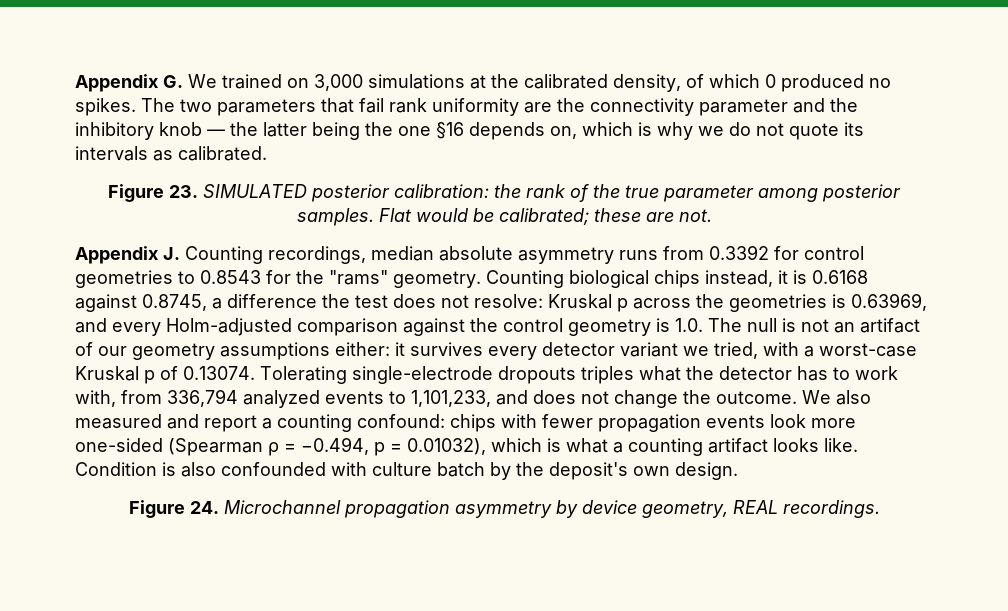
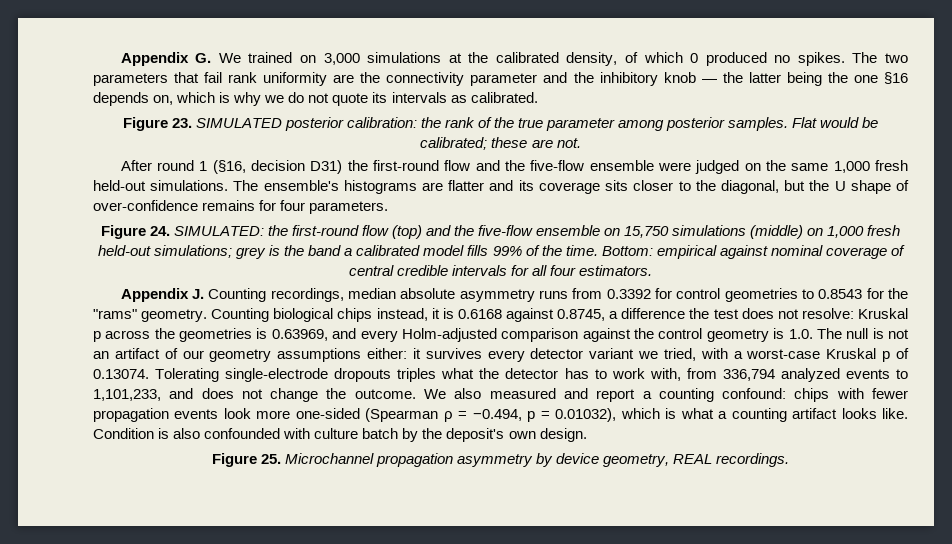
+ After round 1 (§16, decision D31) the first-round flow and the five-flow ensemble were judged on the same 1,000 fresh held-out simulations. The ensemble's histograms are flatter and its coverage sits closer to the diagonal, but the U shape of over-confidence remains for four parameters.
+ Figure 24. SIMULATED: the first-round flow (top) and the five-flow ensemble on 15,750 simulations (middle) on 1,000 fresh held-out simulations; grey is the band a calibrated model fills 99% of the time. Bottom: empirical against nominal coverage of central credible intervals for all four estimators.
- Figure 24. Microchannel propagation asymmetry by device geometry, REAL recordings.
+ Figure 25. Microchannel propagation asymmetry by device geometry, REAL recordings.

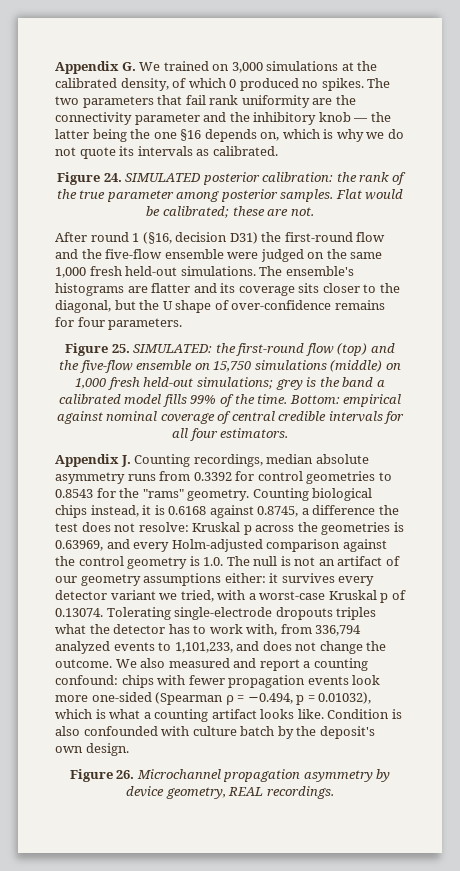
- Figure 23. SIMULATED posterior calibration: the rank of the true parameter among posterior samples.
+ Figure 24. SIMULATED posterior calibration: the rank of the true parameter among posterior samples.
- Figure 24. SIMULATED: the first-round flow (top) and the five-flow ensemble on 15,750 simulations (middle) on 1,000 fresh held-out simulations; grey is the band a calibrated model fills 99% of the time.
+ Figure 25. SIMULATED: the first-round flow (top) and the five-flow ensemble on 15,750 simulations (middle) on 1,000 fresh held-out simulations; grey is the band a calibrated model fills 99% of the time.
- Figure 25. Microchannel propagation asymmetry by device geometry, REAL recordings.
+ Figure 26. Microchannel propagation asymmetry by device geometry, REAL recordings.

